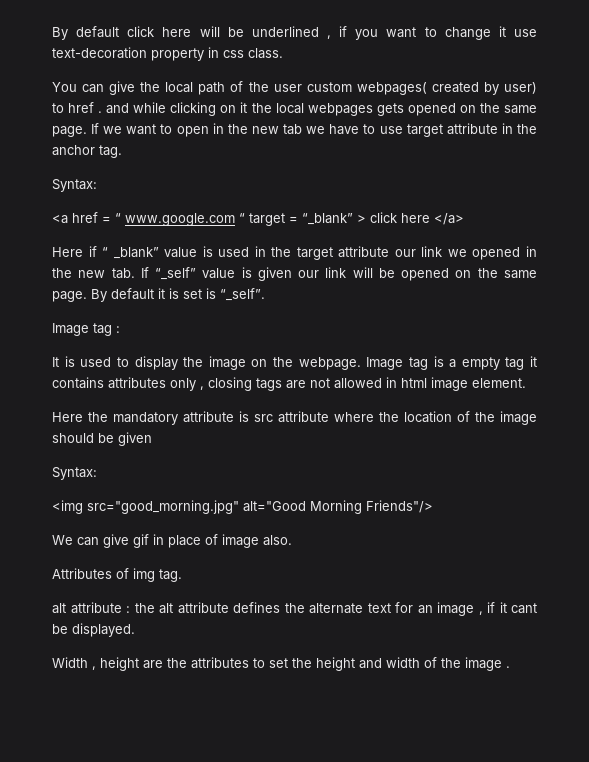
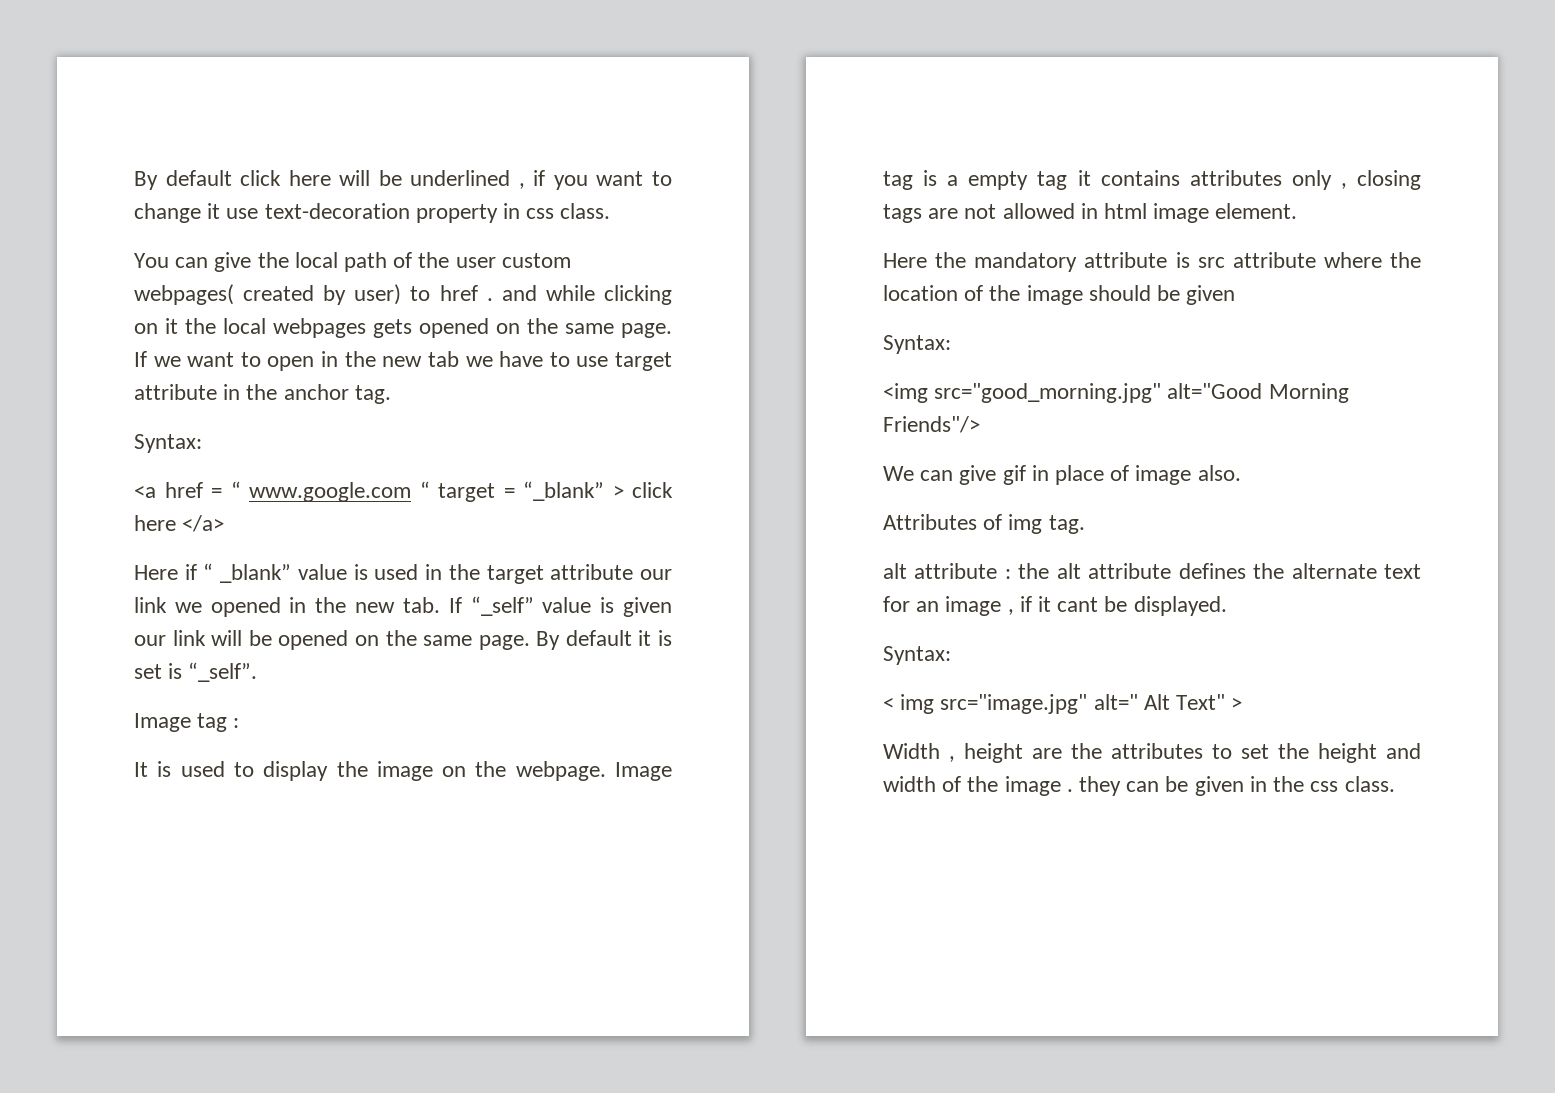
  alt attribute : the alt attribute defines the alternate text for an image , if it cant be displayed.
+ Syntax:
+ < img src="image.jpg" alt=" Alt Text" >
- Width , height are the attributes to set the height and width of the image .
+ Width , height are the attributes to set the height and width of the image . they can be given in the css class.

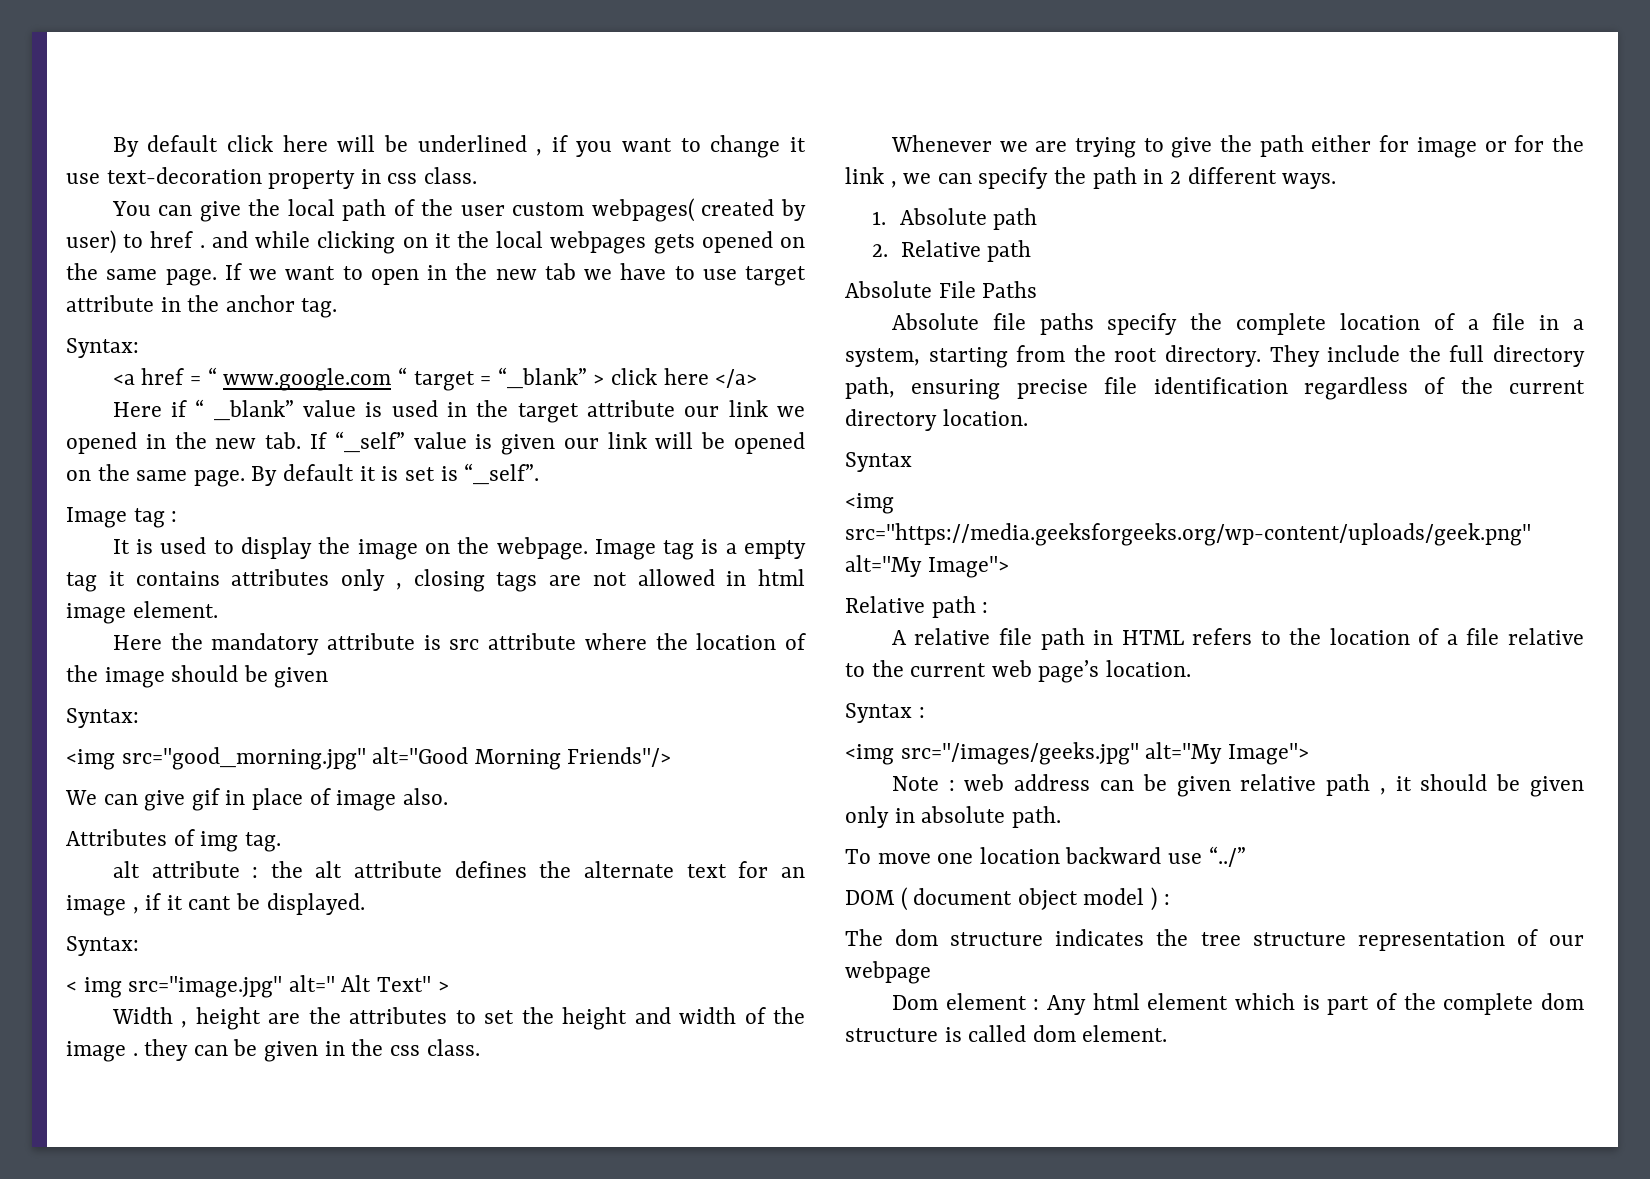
+ Whenever we are trying to give the path either for image or for the link , we can specify the path in 2 different ways.
+ 1. Absolute path
+ 2. Relative path
+ Absolute File Paths
+ Absolute file paths specify the complete location of a file in a system, starting from the root directory. They include the full directory path, ensuring precise file identification regardless of the current directory location.
+ Syntax
+ <img src="https://media.geeksforgeeks.org/wp-content/uploads/geek.png" alt="My Image">
+ Relative path :
+ A relative file path in HTML refers to the location of a file relative to the current web page’s location.
+ Syntax :
+ <img src="/images/geeks.jpg" alt="My Image">
+ Note : web address can be given relative path , it should be given only in absolute path.
+ To move one location backward use “../”
+ DOM ( document object model ) :
+ The dom structure indicates the tree structure representation of our webpage
+ Dom element : Any html element which is part of the complete dom structure is called dom element.

